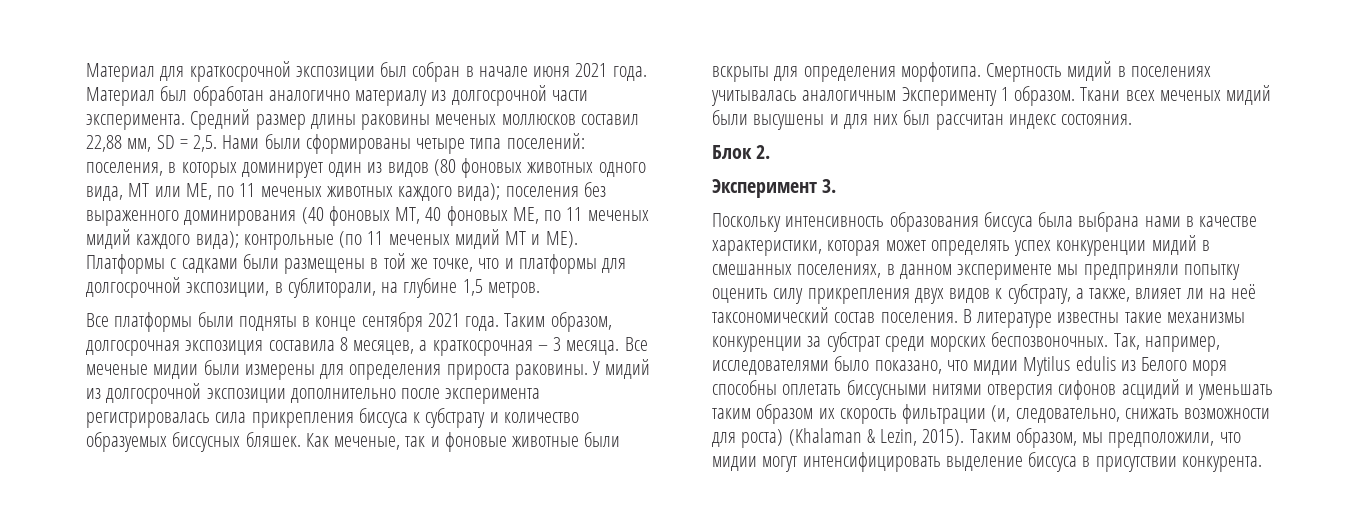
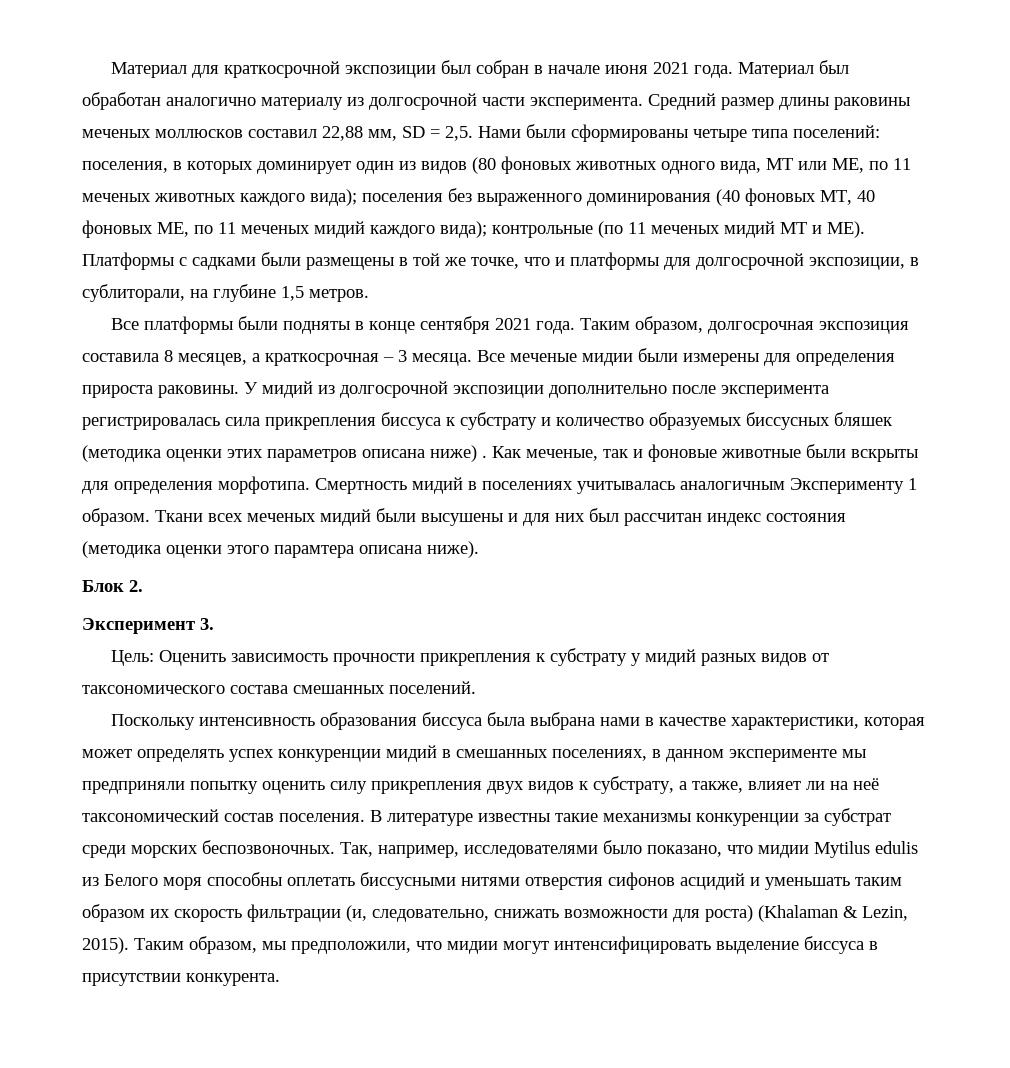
- У мидий из долгосрочной экспозиции дополнительно после эксперимента регистрировалась сила прикрепления биссуса к субстрату и количество образуемых биссусных бляшек.
+ У мидий из долгосрочной экспозиции дополнительно после эксперимента регистрировалась сила прикрепления биссуса к субстрату и количество образуемых биссусных бляшек (методика оценки этих параметров описана ниже) .
- Ткани всех меченых мидий были высушены и для них был рассчитан индекс состояния.
+ Ткани всех меченых мидий были высушены и для них был рассчитан индекс состояния (методика оценки этого парамтера описана ниже).
  Блок 2.
  Эксперимент 3.
+ Цель: Оценить зависимость прочности прикрепления к субстрату у мидий разных видов от таксономического состава смешанных поселений.

